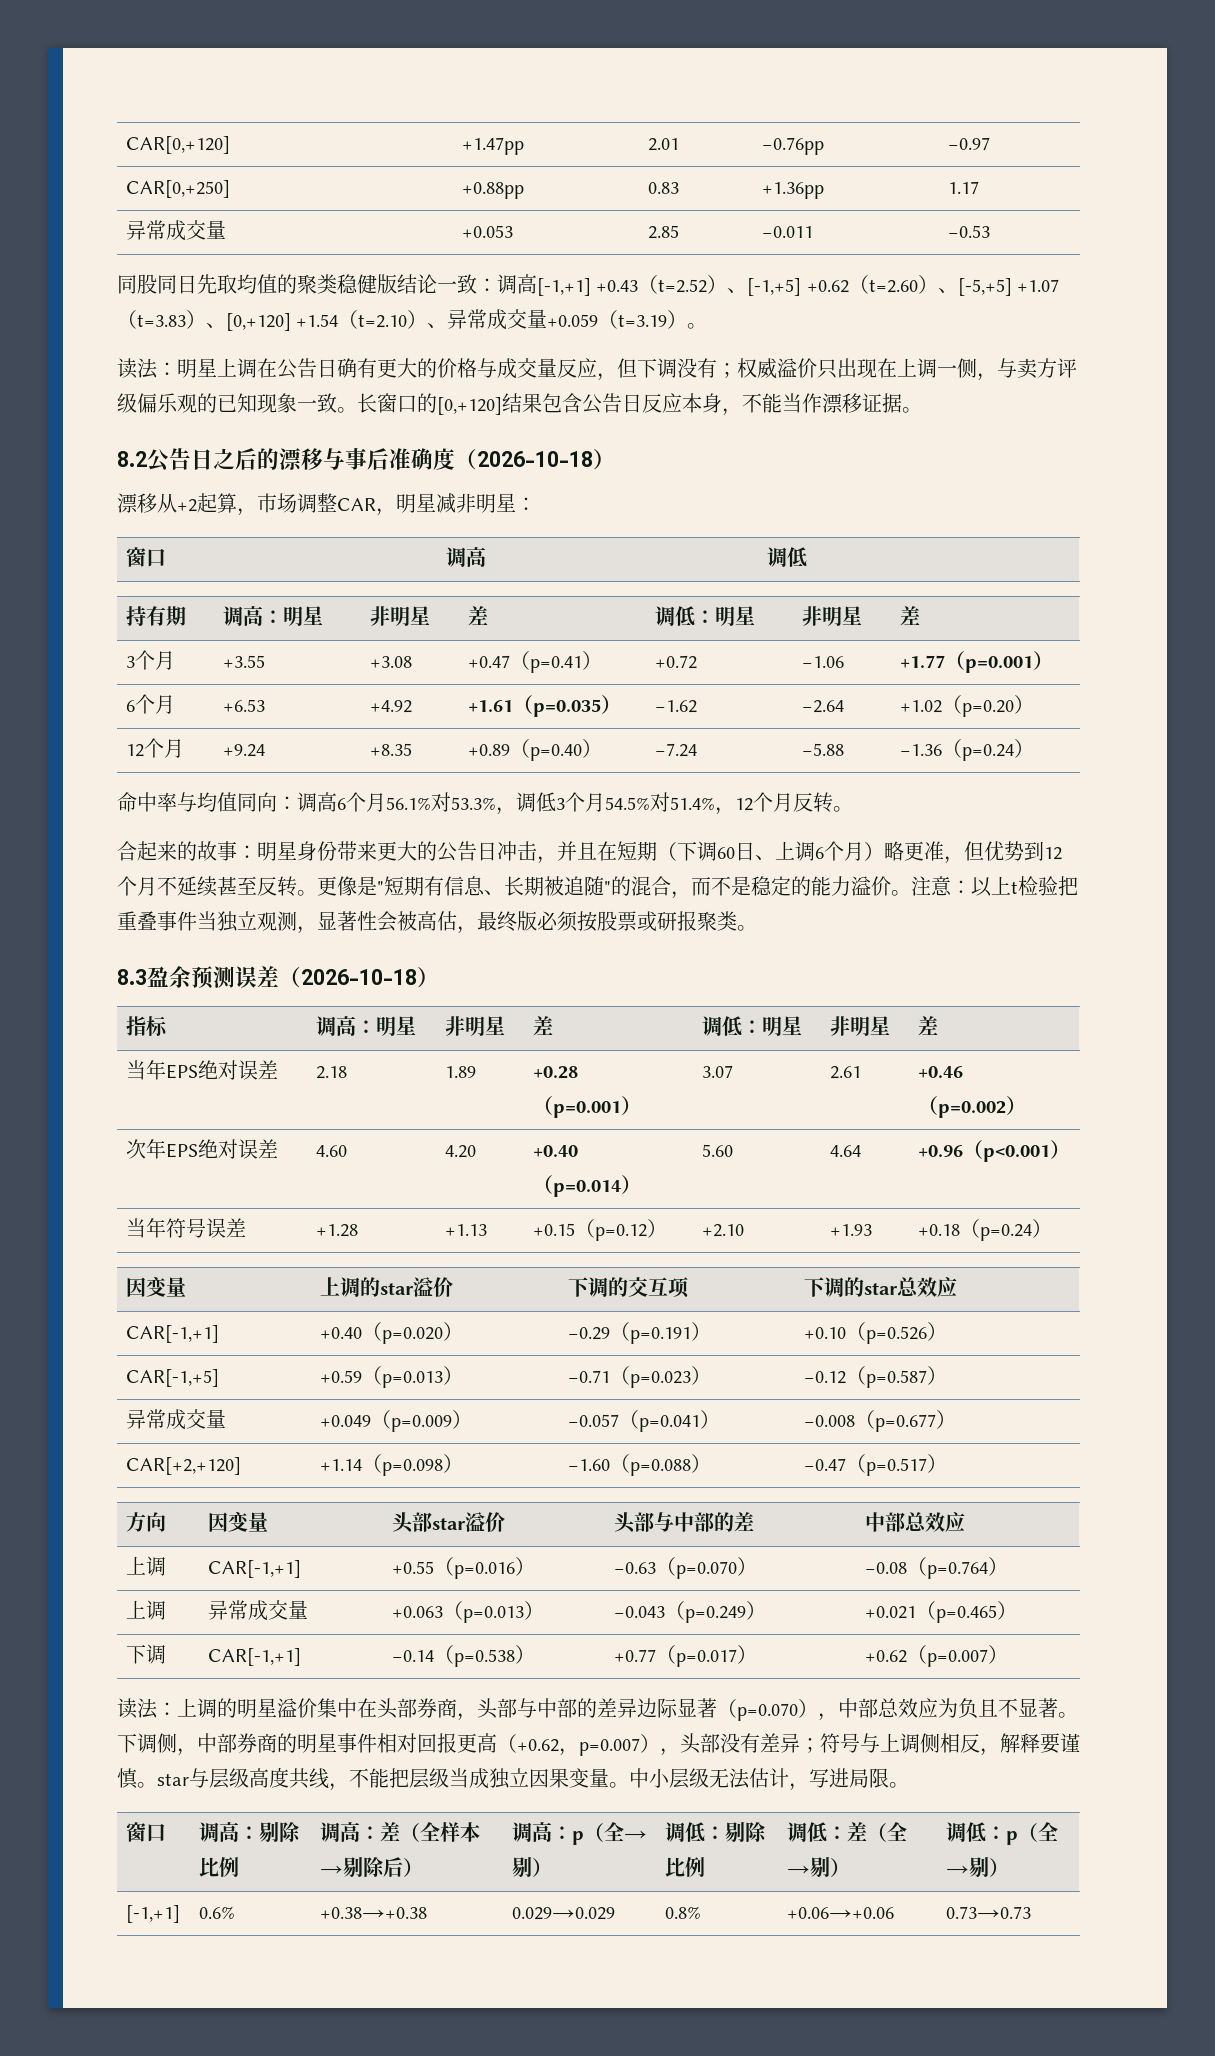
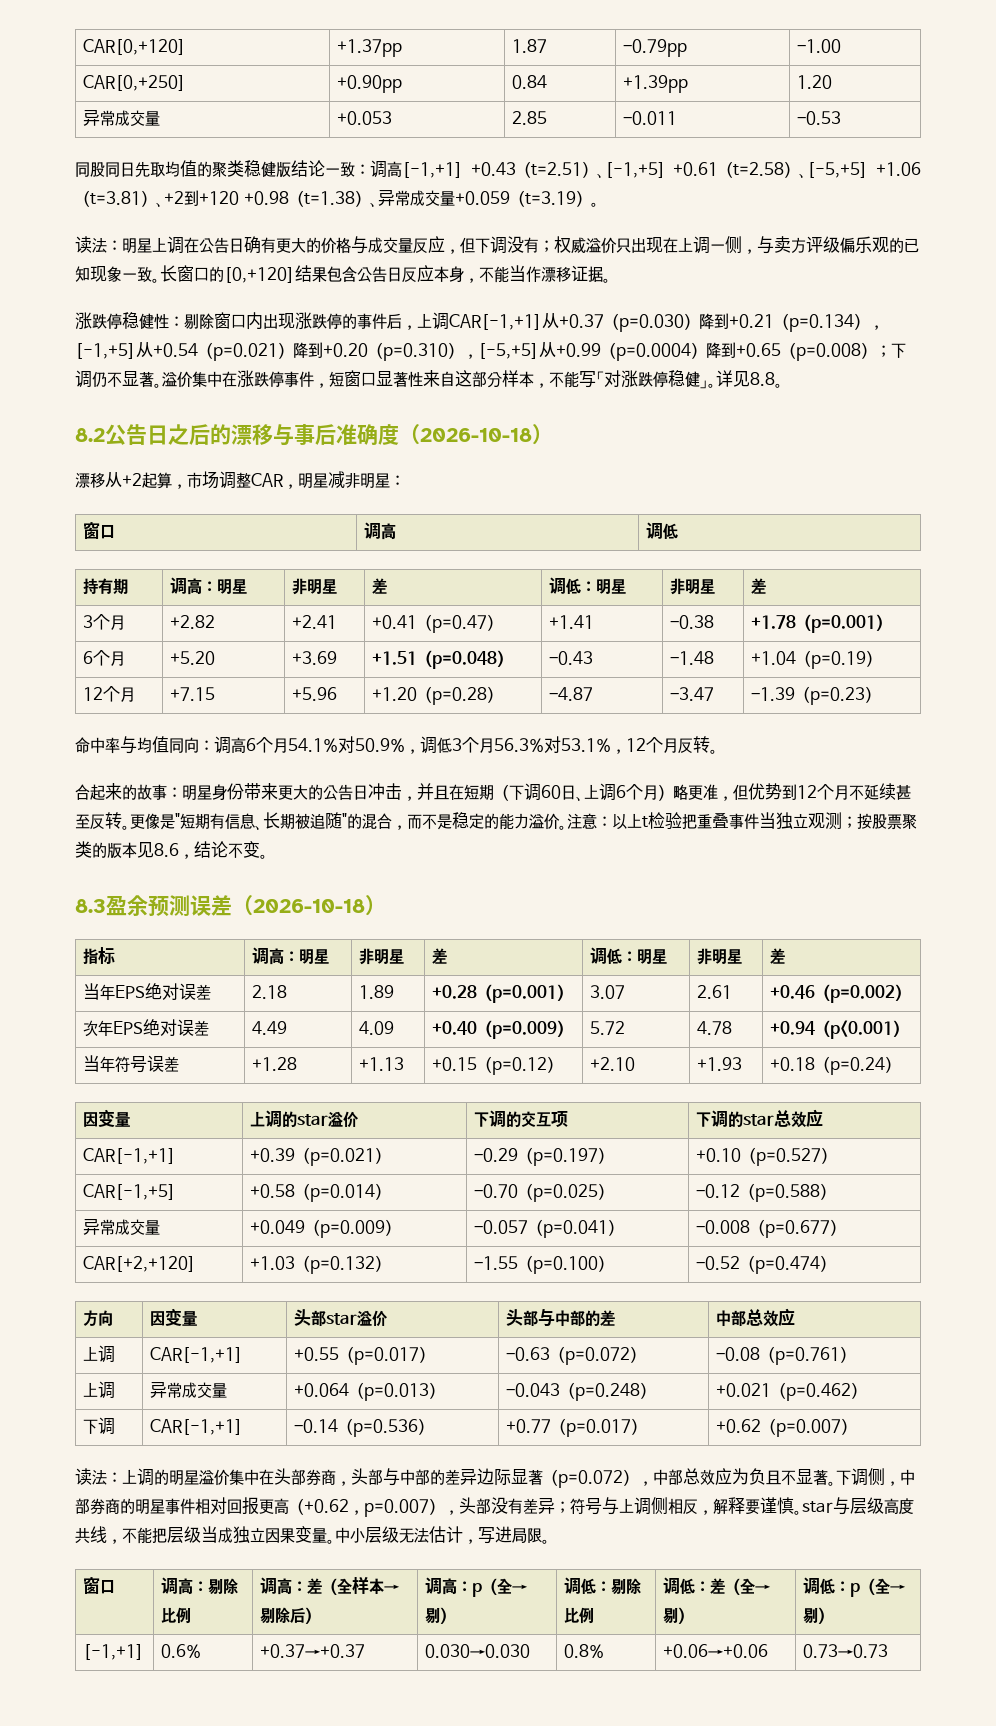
- CAR[0,+120] | +1.47pp | 2.01 | −0.76pp | −0.97
- CAR[0,+250] | +0.88pp | 0.83 | +1.36pp | 1.17
+ CAR[0,+120] | +1.37pp | 1.87 | −0.79pp | −1.00
+ CAR[0,+250] | +0.90pp | 0.84 | +1.39pp | 1.20
- 同股同日先取均值的聚类稳健版结论一致：调高[-1,+1] +0.43（t=2.52）、[-1,+5] +0.62（t=2.60）、[-5,+5] +1.07（t=3.83）、[0,+120] +1.54（t=2.10）、异常成交量+0.059（t=3.19）。
+ 同股同日先取均值的聚类稳健版结论一致：调高[-1,+1] +0.43（t=2.51）、[-1,+5] +0.61（t=2.58）、[-5,+5] +1.06（t=3.81）、+2到+120 +0.98（t=1.38）、异常成交量+0.059（t=3.19）。
+ 涨跌停稳健性：剔除窗口内出现涨跌停的事件后，上调CAR[-1,+1]从+0.37（p=0.030）降到+0.21（p=0.134），[-1,+5]从+0.54（p=0.021）降到+0.20（p=0.310），[-5,+5]从+0.99（p=0.0004）降到+0.65（p=0.008）；下调仍不显著。溢价集中在涨跌停事件，短窗口显著性来自这部分样本，不能写「对涨跌停稳健」。详见8.8。
- 3个月 | +3.55 | +3.08 | +0.47（p=0.41） | +0.72 | −1.06 | +1.77（p=0.001）
- 6个月 | +6.53 | +4.92 | +1.61（p=0.035） | −1.62 | −2.64 | +1.02（p=0.20）
- 12个月 | +9.24 | +8.35 | +0.89（p=0.40） | −7.24 | −5.88 | −1.36（p=0.24）
+ 3个月 | +2.82 | +2.41 | +0.41（p=0.47） | +1.41 | −0.38 | +1.78（p=0.001）
+ 6个月 | +5.20 | +3.69 | +1.51（p=0.048） | −0.43 | −1.48 | +1.04（p=0.19）
+ 12个月 | +7.15 | +5.96 | +1.20（p=0.28） | −4.87 | −3.47 | −1.39（p=0.23）
- 命中率与均值同向：调高6个月56.1%对53.3%，调低3个月54.5%对51.4%，12个月反转。
+ 命中率与均值同向：调高6个月54.1%对50.9%，调低3个月56.3%对53.1%，12个月反转。
- 注意：以上t检验把重叠事件当独立观测，显著性会被高估，最终版必须按股票或研报聚类。
+ 注意：以上t检验把重叠事件当独立观测；按股票聚类的版本见8.6，结论不变。
- 次年EPS绝对误差 | 4.60 | 4.20 | +0.40（p=0.014） | 5.60 | 4.64 | +0.96（p<0.001）
+ 次年EPS绝对误差 | 4.49 | 4.09 | +0.40（p=0.009） | 5.72 | 4.78 | +0.94（p<0.001）
- CAR[-1,+1] | +0.40（p=0.020） | −0.29（p=0.191） | +0.10（p=0.526）
+ CAR[-1,+1] | +0.39（p=0.021） | −0.29（p=0.197） | +0.10（p=0.527）
- CAR[-1,+5] | +0.59（p=0.013） | −0.71（p=0.023） | −0.12（p=0.587）
+ CAR[-1,+5] | +0.58（p=0.014） | −0.70（p=0.025） | −0.12（p=0.588）
- CAR[+2,+120] | +1.14（p=0.098） | −1.60（p=0.088） | −0.47（p=0.517）
+ CAR[+2,+120] | +1.03（p=0.132） | −1.55（p=0.100） | −0.52（p=0.474）
- 上调 | CAR[-1,+1] | +0.55（p=0.016） | −0.63（p=0.070） | −0.08（p=0.764）
+ 上调 | CAR[-1,+1] | +0.55（p=0.017） | −0.63（p=0.072） | −0.08（p=0.761）
- 上调 | 异常成交量 | +0.063（p=0.013） | −0.043（p=0.249） | +0.021（p=0.465）
+ 上调 | 异常成交量 | +0.064（p=0.013） | −0.043（p=0.248） | +0.021（p=0.462）
- 下调 | CAR[-1,+1] | −0.14（p=0.538） | +0.77（p=0.017） | +0.62（p=0.007）
+ 下调 | CAR[-1,+1] | −0.14（p=0.536） | +0.77（p=0.017） | +0.62（p=0.007）
- 读法：上调的明星溢价集中在头部券商，头部与中部的差异边际显著（p=0.070），中部总效应为负且不显著。
+ 读法：上调的明星溢价集中在头部券商，头部与中部的差异边际显著（p=0.072），中部总效应为负且不显著。
- [-1,+1] | 0.6% | +0.38→+0.38 | 0.029→0.029 | 0.8% | +0.06→+0.06 | 0.73→0.73
+ [-1,+1] | 0.6% | +0.37→+0.37 | 0.030→0.030 | 0.8% | +0.06→+0.06 | 0.73→0.73

